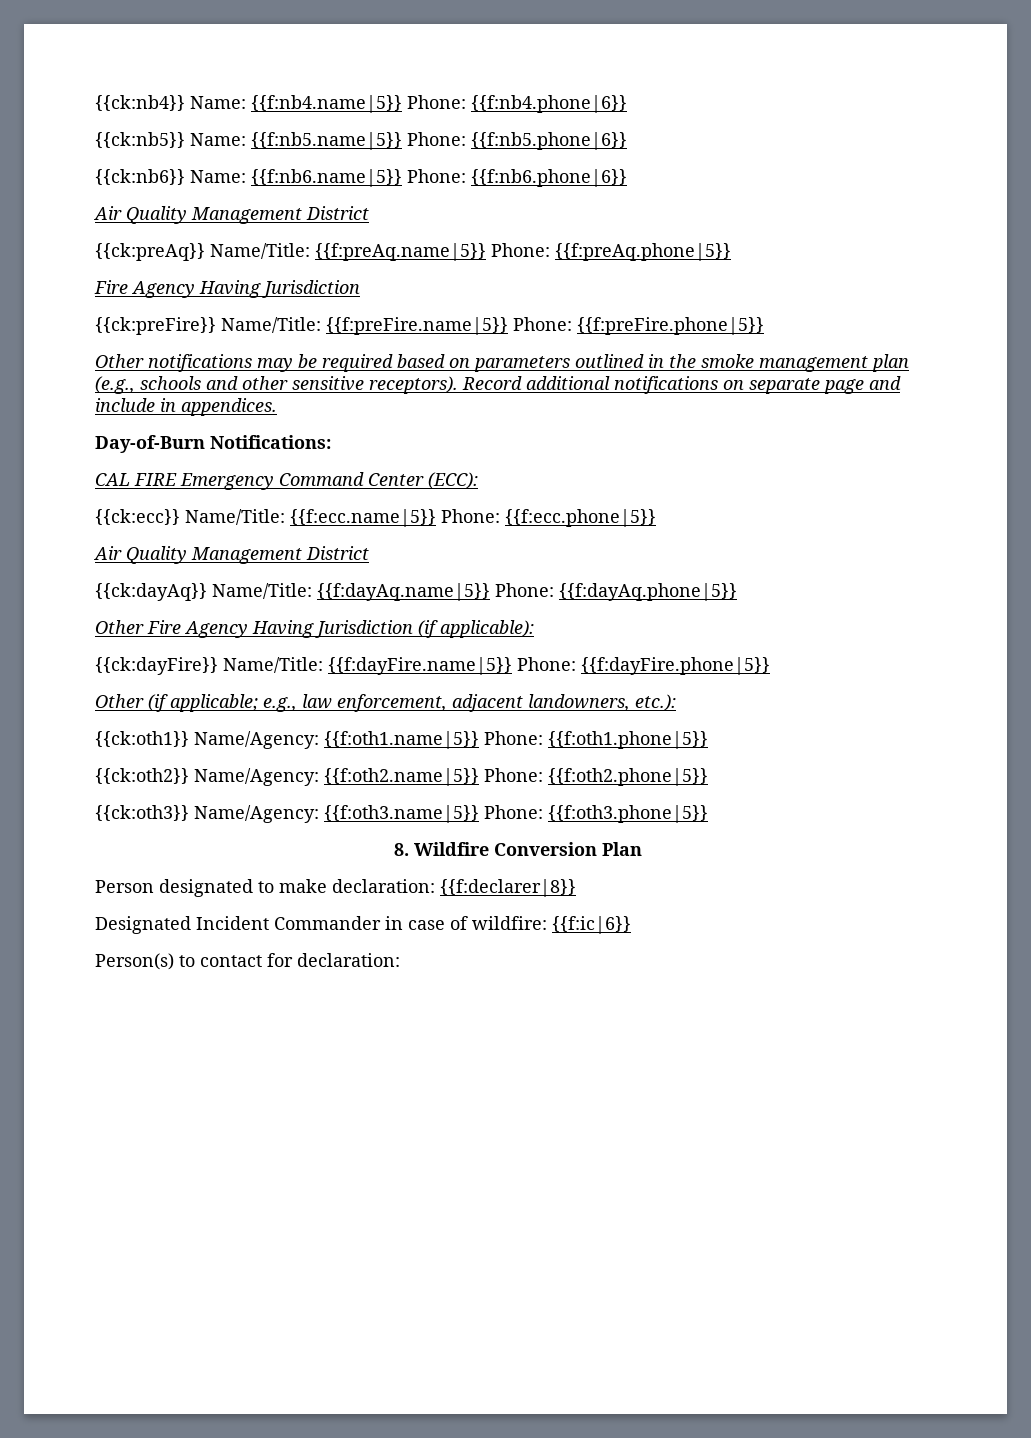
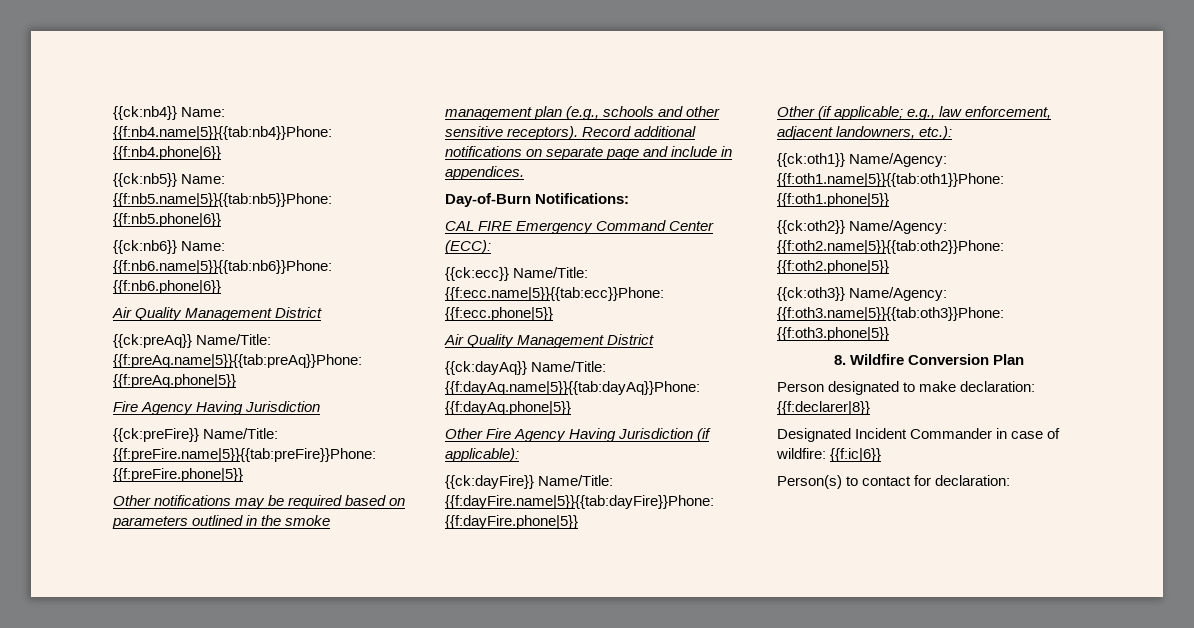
- {{ck:nb4}} Name: {{f:nb4.name|5}} Phone: {{f:nb4.phone|6}}
+ {{ck:nb4}} Name: {{f:nb4.name|5}}{{tab:nb4}}Phone: {{f:nb4.phone|6}}
- {{ck:nb5}} Name: {{f:nb5.name|5}} Phone: {{f:nb5.phone|6}}
+ {{ck:nb5}} Name: {{f:nb5.name|5}}{{tab:nb5}}Phone: {{f:nb5.phone|6}}
- {{ck:nb6}} Name: {{f:nb6.name|5}} Phone: {{f:nb6.phone|6}}
+ {{ck:nb6}} Name: {{f:nb6.name|5}}{{tab:nb6}}Phone: {{f:nb6.phone|6}}
- {{ck:preAq}} Name/Title: {{f:preAq.name|5}} Phone: {{f:preAq.phone|5}}
+ {{ck:preAq}} Name/Title: {{f:preAq.name|5}}{{tab:preAq}}Phone: {{f:preAq.phone|5}}
- {{ck:preFire}} Name/Title: {{f:preFire.name|5}} Phone: {{f:preFire.phone|5}}
+ {{ck:preFire}} Name/Title: {{f:preFire.name|5}}{{tab:preFire}}Phone: {{f:preFire.phone|5}}
- {{ck:ecc}} Name/Title: {{f:ecc.name|5}} Phone: {{f:ecc.phone|5}}
+ {{ck:ecc}} Name/Title: {{f:ecc.name|5}}{{tab:ecc}}Phone: {{f:ecc.phone|5}}
- {{ck:dayAq}} Name/Title: {{f:dayAq.name|5}} Phone: {{f:dayAq.phone|5}}
+ {{ck:dayAq}} Name/Title: {{f:dayAq.name|5}}{{tab:dayAq}}Phone: {{f:dayAq.phone|5}}
- {{ck:dayFire}} Name/Title: {{f:dayFire.name|5}} Phone: {{f:dayFire.phone|5}}
+ {{ck:dayFire}} Name/Title: {{f:dayFire.name|5}}{{tab:dayFire}}Phone: {{f:dayFire.phone|5}}
- {{ck:oth1}} Name/Agency: {{f:oth1.name|5}} Phone: {{f:oth1.phone|5}}
+ {{ck:oth1}} Name/Agency: {{f:oth1.name|5}}{{tab:oth1}}Phone: {{f:oth1.phone|5}}
- {{ck:oth2}} Name/Agency: {{f:oth2.name|5}} Phone: {{f:oth2.phone|5}}
+ {{ck:oth2}} Name/Agency: {{f:oth2.name|5}}{{tab:oth2}}Phone: {{f:oth2.phone|5}}
- {{ck:oth3}} Name/Agency: {{f:oth3.name|5}} Phone: {{f:oth3.phone|5}}
+ {{ck:oth3}} Name/Agency: {{f:oth3.name|5}}{{tab:oth3}}Phone: {{f:oth3.phone|5}}

